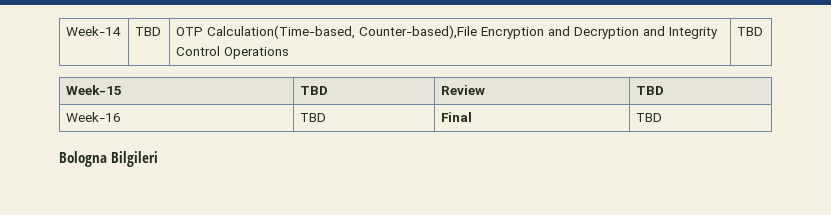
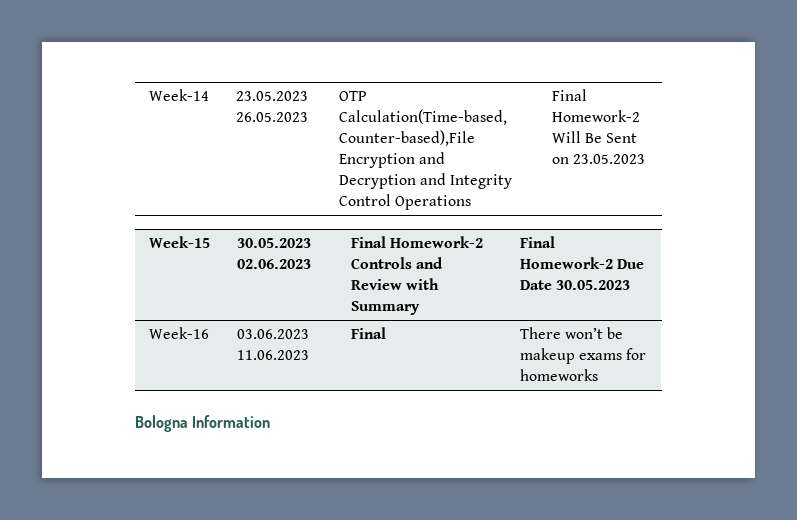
- Week-14 | TBD | OTP Calculation(Time-based, Counter-based),File Encryption and Decryption and Integrity Control Operations | TBD
- Week-15 | TBD | Review | TBD
+ Week-14 | 23.05.2023 26.05.2023 | OTP Calculation(Time-based, Counter-based),File Encryption and Decryption and Integrity Control Operations | Final Homework-2 Will Be Sent on 23.05.2023
+ Week-15 | 30.05.2023 02.06.2023 | Final Homework-2 Controls and Review with Summary | Final Homework-2 Due Date 30.05.2023
- Week-16 | TBD | Final | TBD
+ Week-16 | 03.06.2023 11.06.2023 | Final | There won’t be makeup exams for homeworks
- Bologna Bilgileri
+ Bologna Information

